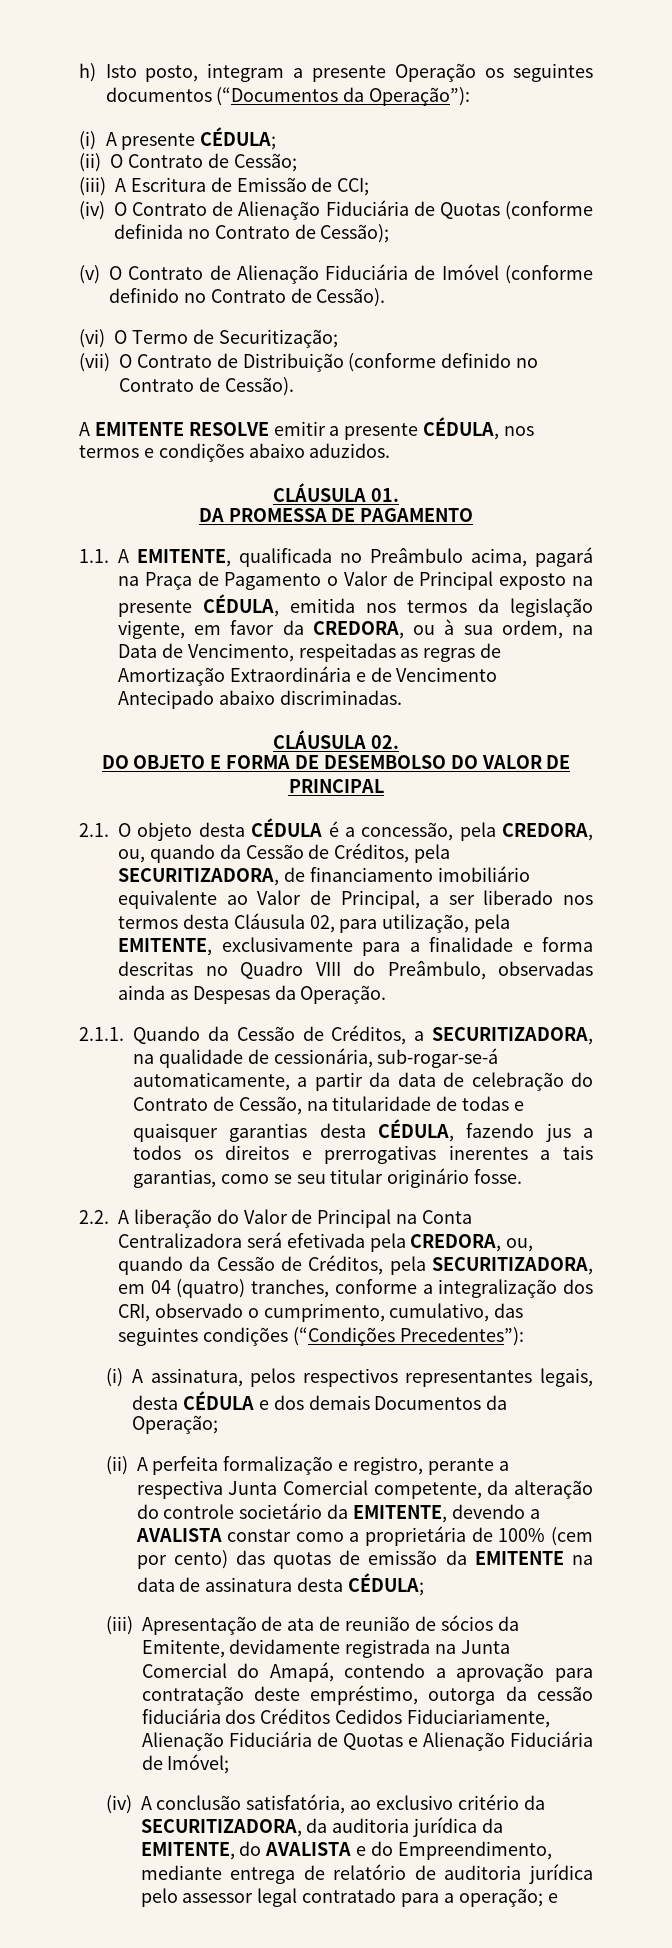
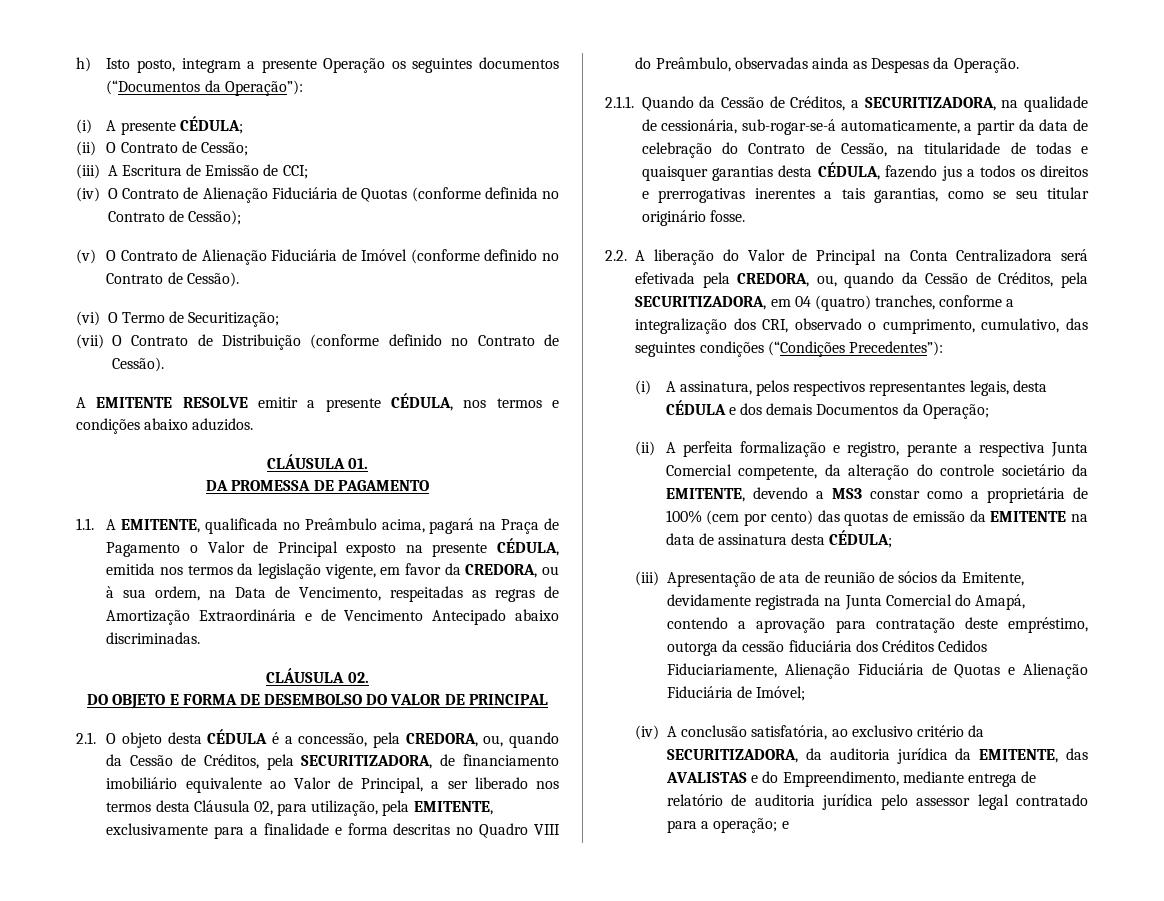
- (ii) A perfeita formalização e registro, perante a respectiva Junta Comercial competente, da alteração do controle societário da EMITENTE, devendo a AVALISTA constar como a proprietária de 100% (cem por cento) das quotas de emissão da EMITENTE na data de assinatura desta CÉDULA;
+ (ii) A perfeita formalização e registro, perante a respectiva Junta Comercial competente, da alteração do controle societário da EMITENTE, devendo a MS3 constar como a proprietária de 100% (cem por cento) das quotas de emissão da EMITENTE na data de assinatura desta CÉDULA;
- (iv) A conclusão satisfatória, ao exclusivo critério da SECURITIZADORA, da auditoria jurídica da EMITENTE, do AVALISTA e do Empreendimento, mediante entrega de relatório de auditoria jurídica pelo assessor legal contratado para a operação; e
+ (iv) A conclusão satisfatória, ao exclusivo critério da SECURITIZADORA, da auditoria jurídica da EMITENTE, das AVALISTAS e do Empreendimento, mediante entrega de relatório de auditoria jurídica pelo assessor legal contratado para a operação; e

